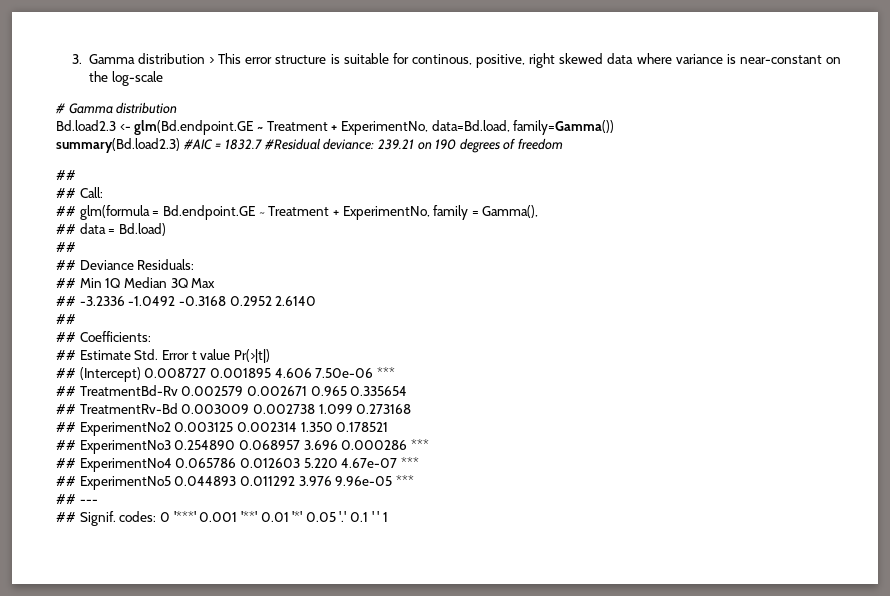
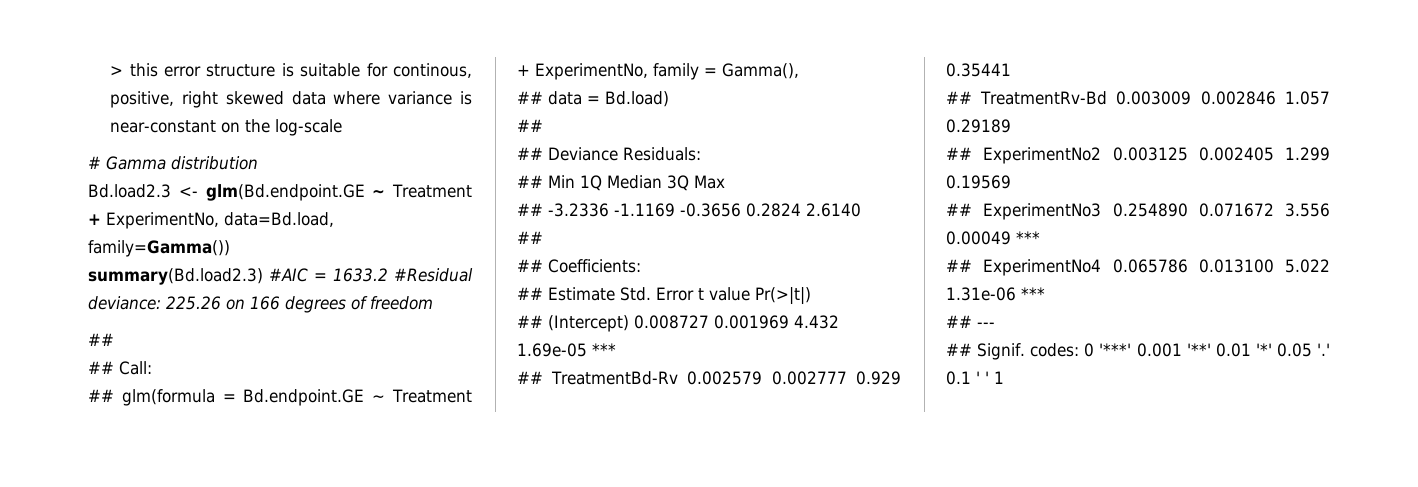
- 3. Gamma distribution > This error structure is suitable for continous, positive, right skewed data where variance is near-constant on the log-scale
+ > this error structure is suitable for continous, positive, right skewed data where variance is near-constant on the log-scale
- summary(Bd.load2.3) #AIC = 1832.7 #Residual deviance: 239.21 on 190 degrees of freedom
+ summary(Bd.load2.3) #AIC = 1633.2 #Residual deviance: 225.26 on 166 degrees of freedom
- ## -3.2336 -1.0492 -0.3168 0.2952 2.6140
+ ## -3.2336 -1.1169 -0.3656 0.2824 2.6140
- ## (Intercept) 0.008727 0.001895 4.606 7.50e-06 ***
+ ## (Intercept) 0.008727 0.001969 4.432 1.69e-05 ***
- ## TreatmentBd-Rv 0.002579 0.002671 0.965 0.335654
+ ## TreatmentBd-Rv 0.002579 0.002777 0.929 0.35441
- ## TreatmentRv-Bd 0.003009 0.002738 1.099 0.273168
+ ## TreatmentRv-Bd 0.003009 0.002846 1.057 0.29189
- ## ExperimentNo2 0.003125 0.002314 1.350 0.178521
+ ## ExperimentNo2 0.003125 0.002405 1.299 0.19569
- ## ExperimentNo3 0.254890 0.068957 3.696 0.000286 ***
+ ## ExperimentNo3 0.254890 0.071672 3.556 0.00049 ***
- ## ExperimentNo4 0.065786 0.012603 5.220 4.67e-07 ***
- ## ExperimentNo5 0.044893 0.011292 3.976 9.96e-05 ***
+ ## ExperimentNo4 0.065786 0.013100 5.022 1.31e-06 ***

